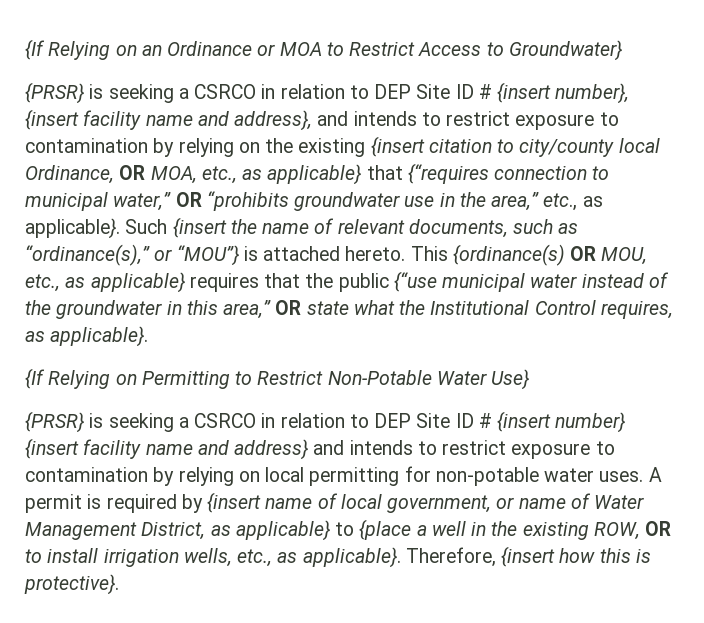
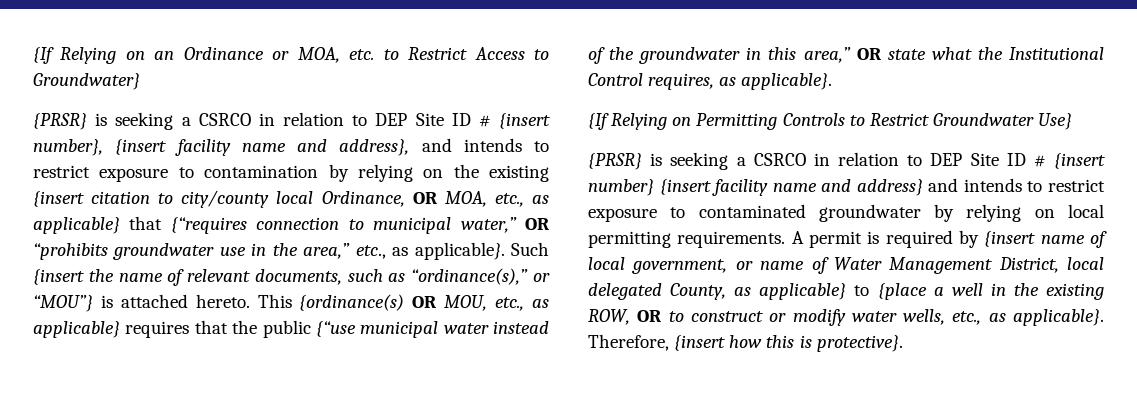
- {If Relying on an Ordinance or MOA to Restrict Access to Groundwater}
+ {If Relying on an Ordinance or MOA, etc. to Restrict Access to Groundwater}
- {If Relying on Permitting to Restrict Non-Potable Water Use}
+ {If Relying on Permitting Controls to Restrict Groundwater Use}
- {PRSR} is seeking a CSRCO in relation to DEP Site ID # {insert number} {insert facility name and address} and intends to restrict exposure to contamination by relying on local permitting for non-potable water uses.
+ {PRSR} is seeking a CSRCO in relation to DEP Site ID # {insert number} {insert facility name and address} and intends to restrict exposure to contaminated groundwater by relying on local permitting requirements.
- A permit is required by {insert name of local government, or name of Water Management District, as applicable} to {place a well in the existing ROW, OR to install irrigation wells, etc., as applicable}.
+ A permit is required by {insert name of local government, or name of Water Management District, local delegated County, as applicable} to {place a well in the existing ROW, OR to construct or modify water wells, etc., as applicable}.

